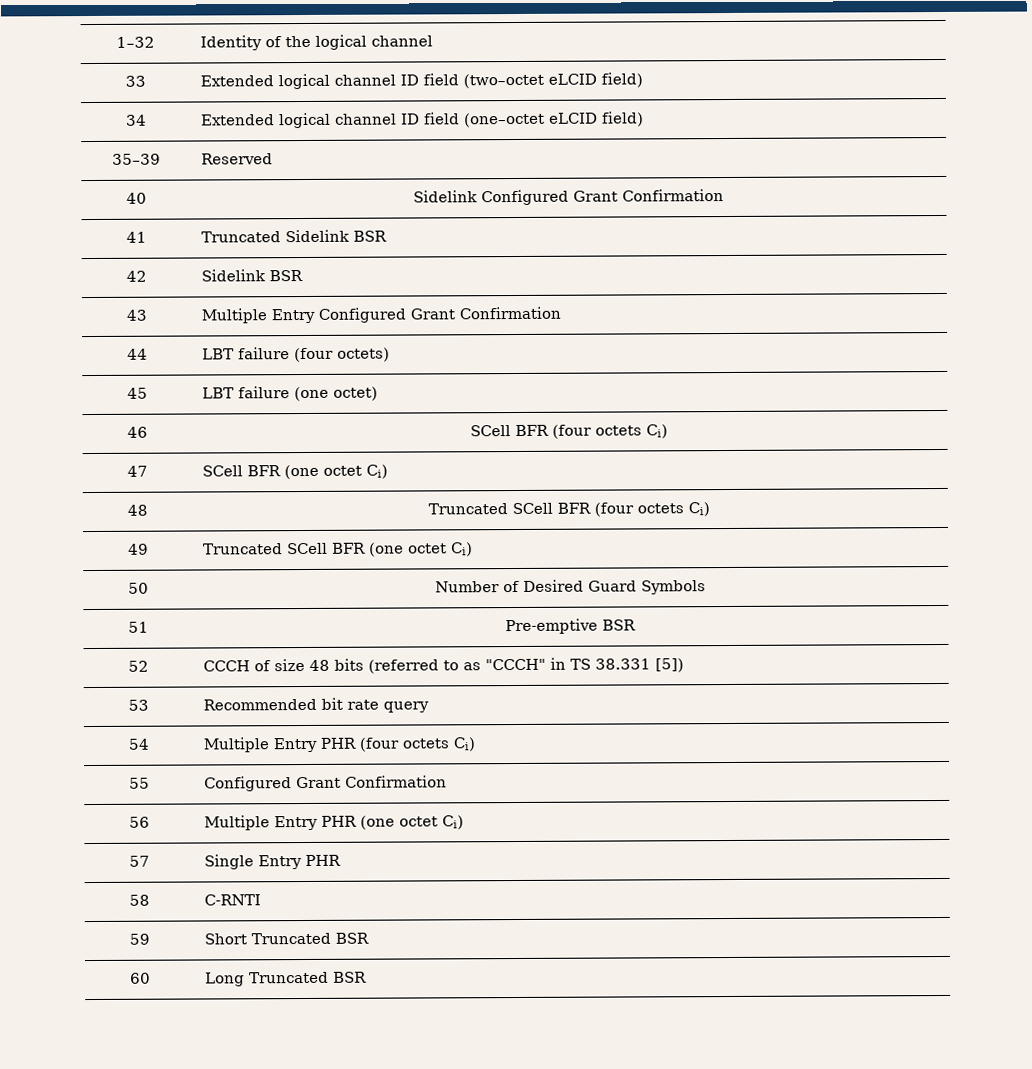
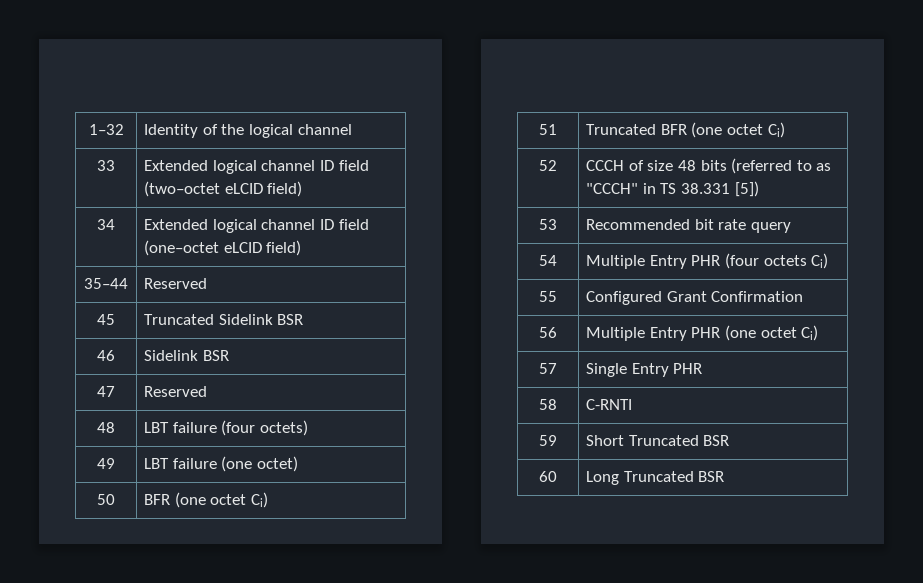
- 35–39 | Reserved
- 40 | Sidelink Configured Grant Confirmation
- 41 | Truncated Sidelink BSR
+ 35–44 | Reserved
+ 45 | Truncated Sidelink BSR
- 42 | Sidelink BSR
- 43 | Multiple Entry Configured Grant Confirmation
- 44 | LBT failure (four octets)
+ 46 | Sidelink BSR
+ 47 | Reserved
+ 48 | LBT failure (four octets)
- 45 | LBT failure (one octet)
+ 49 | LBT failure (one octet)
- 46 | SCell BFR (four octets Ci)
- 47 | SCell BFR (one octet Ci)
- 48 | Truncated SCell BFR (four octets Ci)
- 49 | Truncated SCell BFR (one octet Ci)
- 50 | Number of Desired Guard Symbols
- 51 | Pre-emptive BSR
+ 50 | BFR (one octet Ci)
+ 51 | Truncated BFR (one octet Ci)

